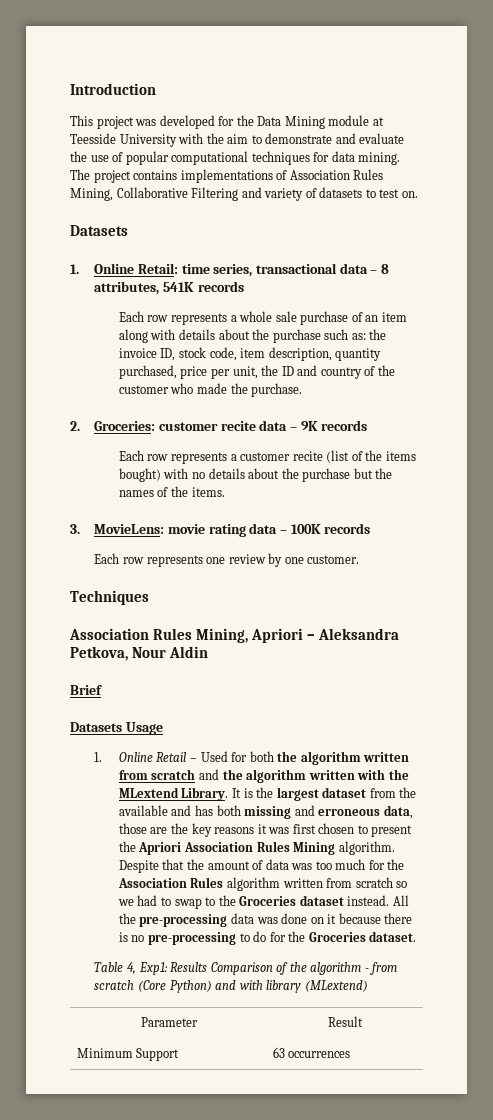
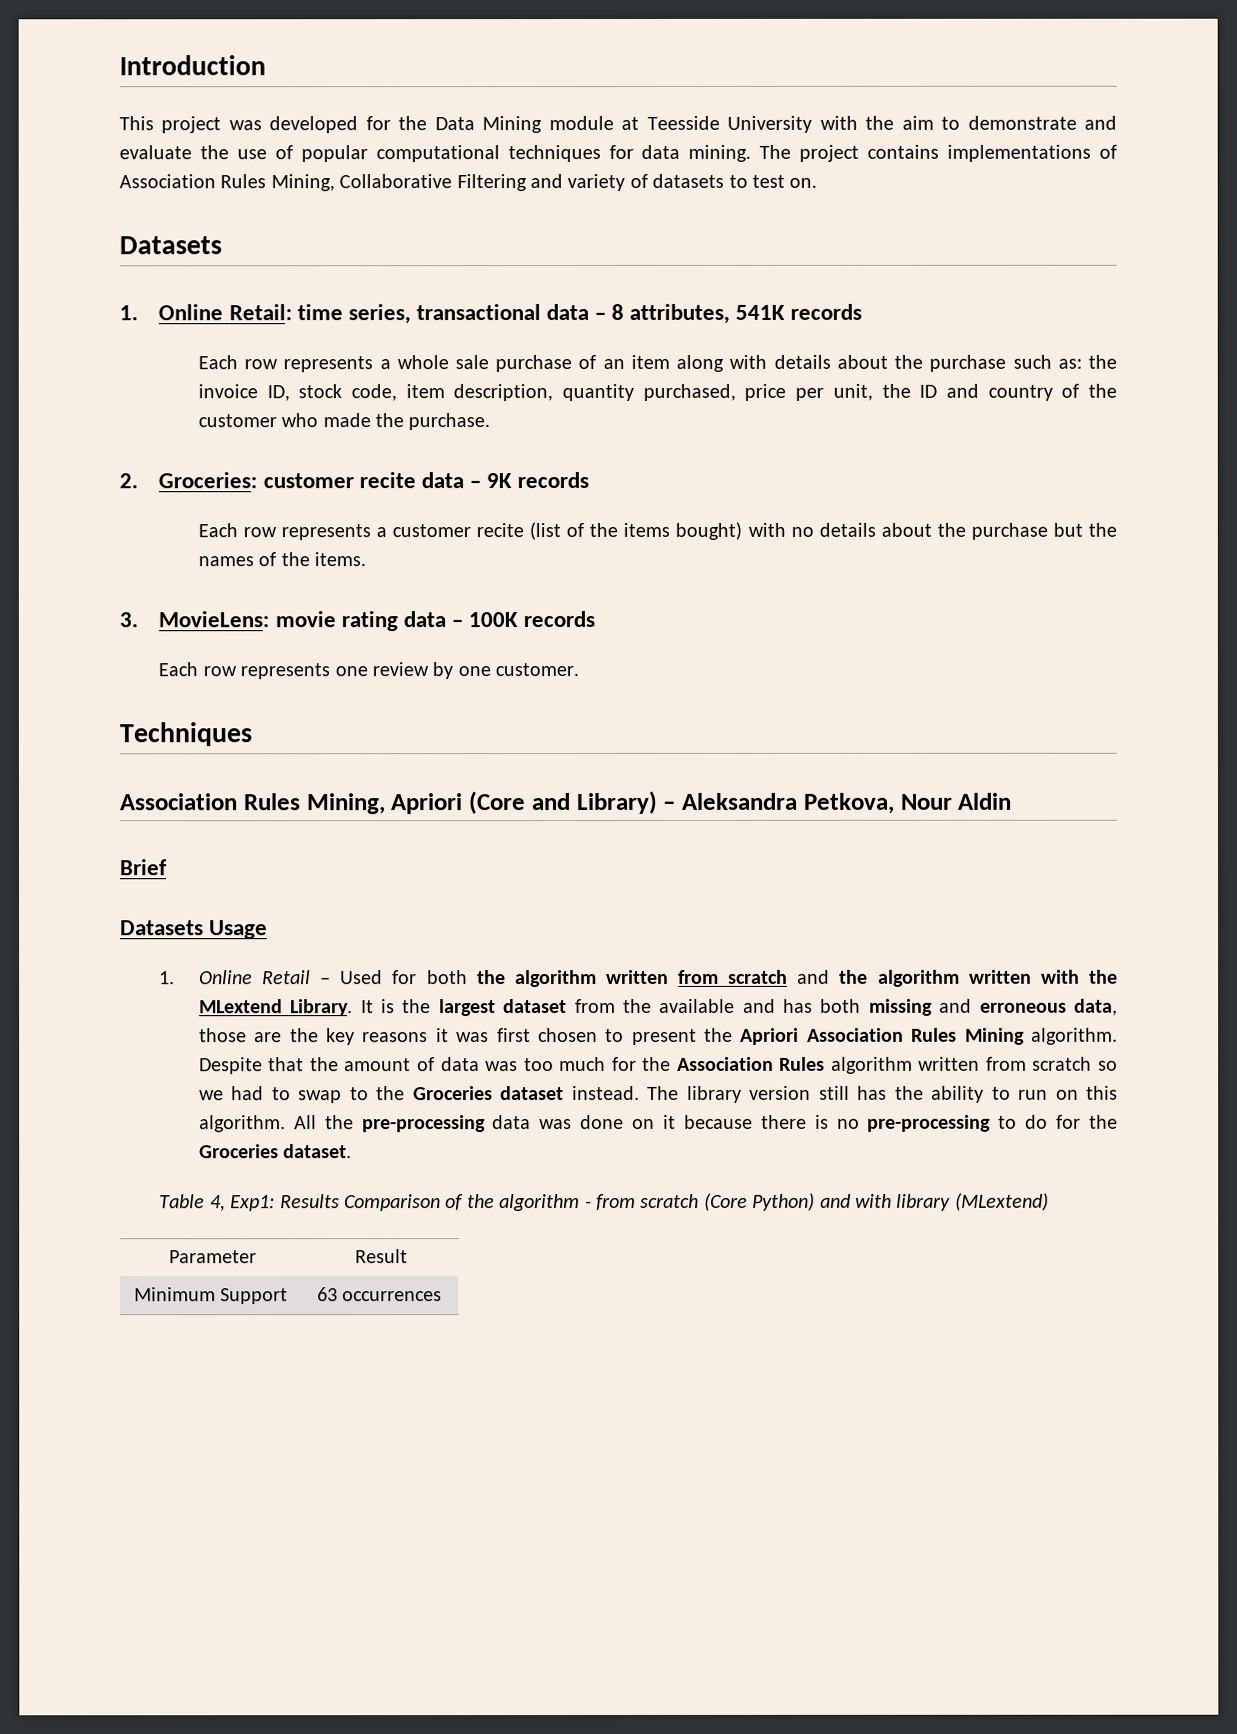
- Association Rules Mining, Apriori – Aleksandra Petkova, Nour Aldin
+ Association Rules Mining, Apriori (Core and Library) – Aleksandra Petkova, Nour Aldin
+ The library version still has the ability to run on this algorithm.

